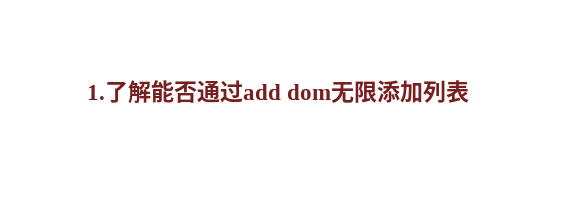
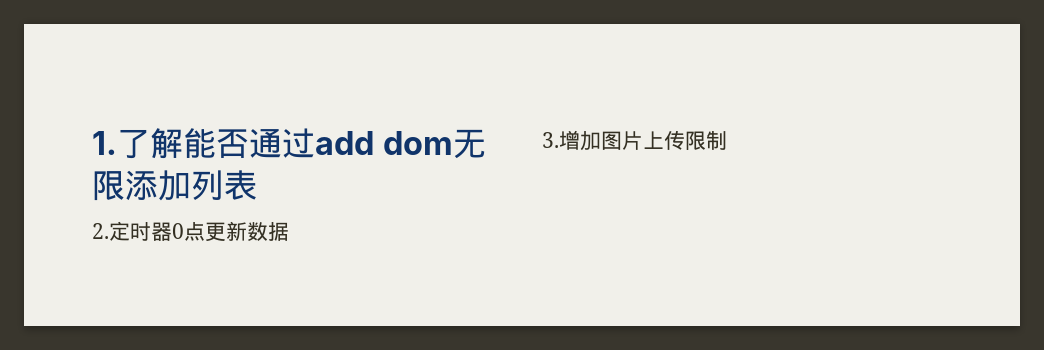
+ 2.定时器0点更新数据
+ 3.增加图片上传限制

